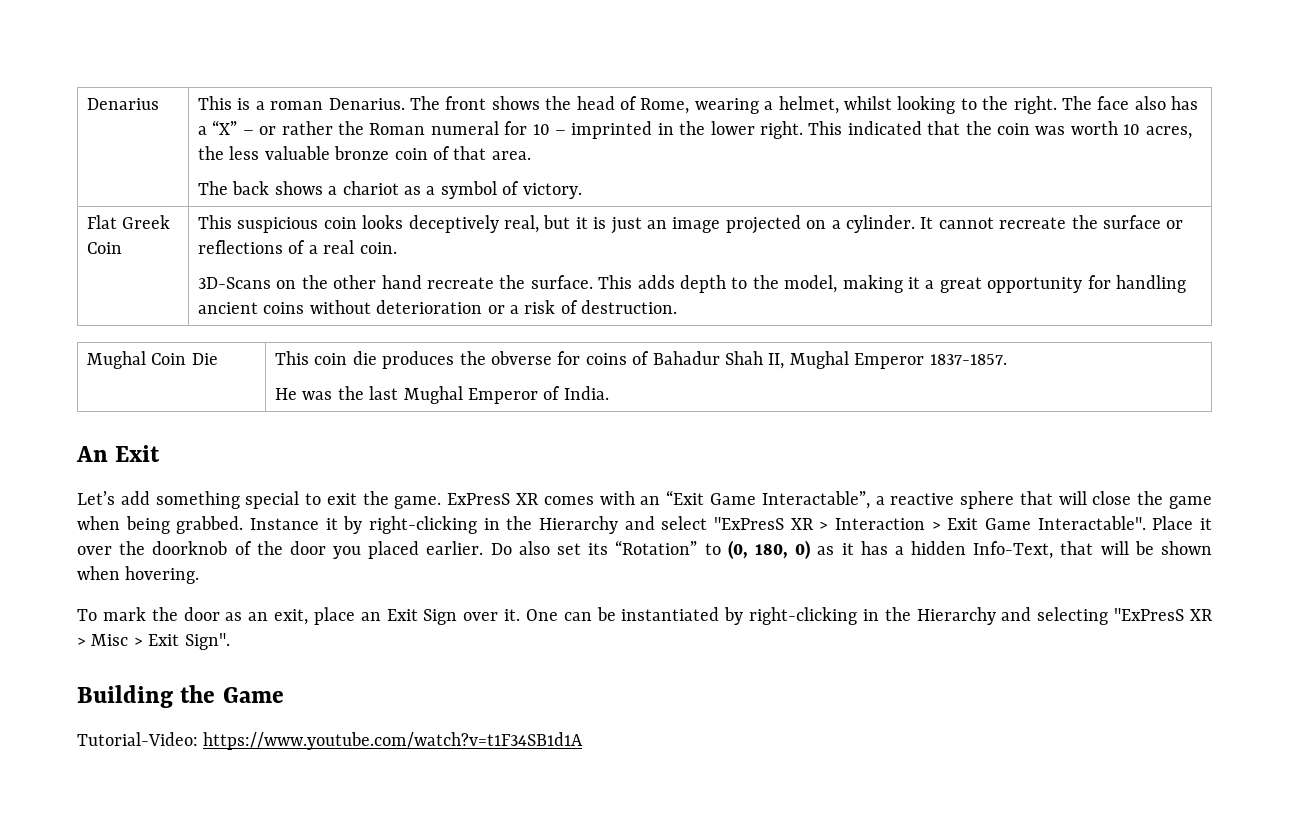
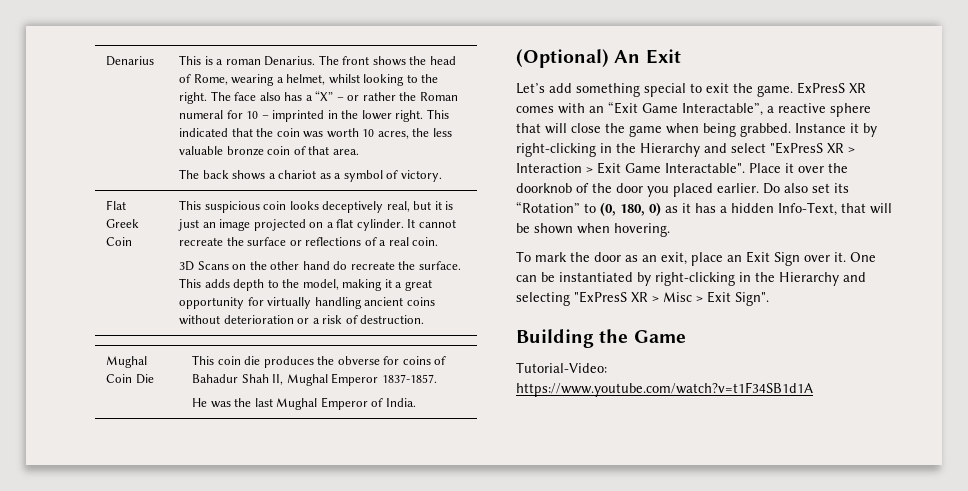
- This suspicious coin looks deceptively real, but it is just an image projected on a cylinder.
+ This suspicious coin looks deceptively real, but it is just an image projected on a flat cylinder.
- 3D-Scans on the other hand recreate the surface.
+ 3D Scans on the other hand do recreate the surface.
- This adds depth to the model, making it a great opportunity for handling ancient coins without deterioration or a risk of destruction.
+ This adds depth to the model, making it a great opportunity for virtually handling ancient coins without deterioration or a risk of destruction.
- An Exit
+ (Optional) An Exit

